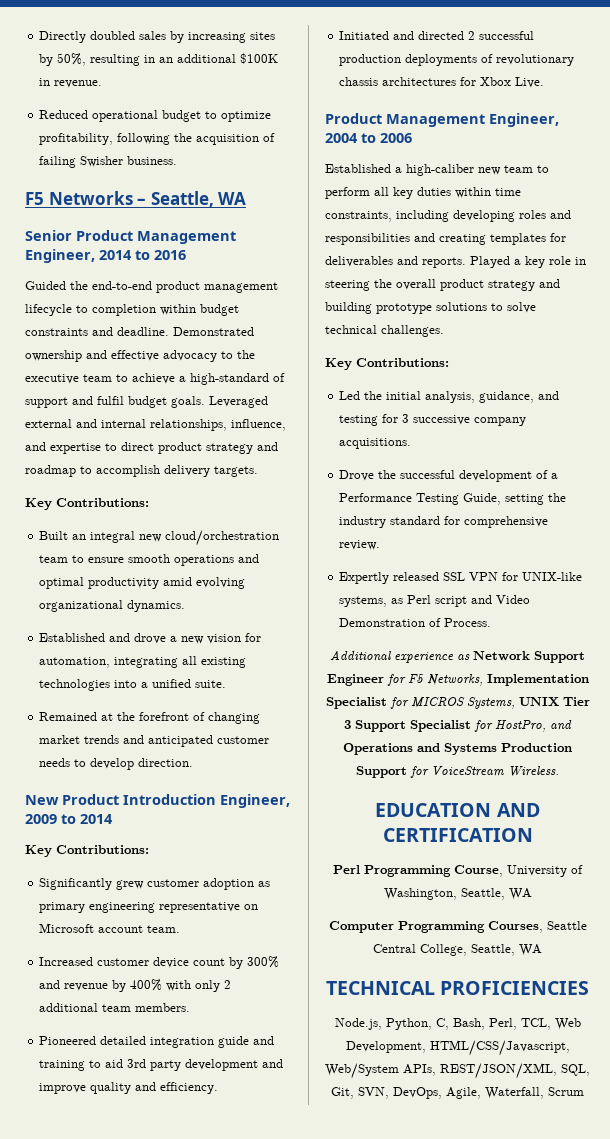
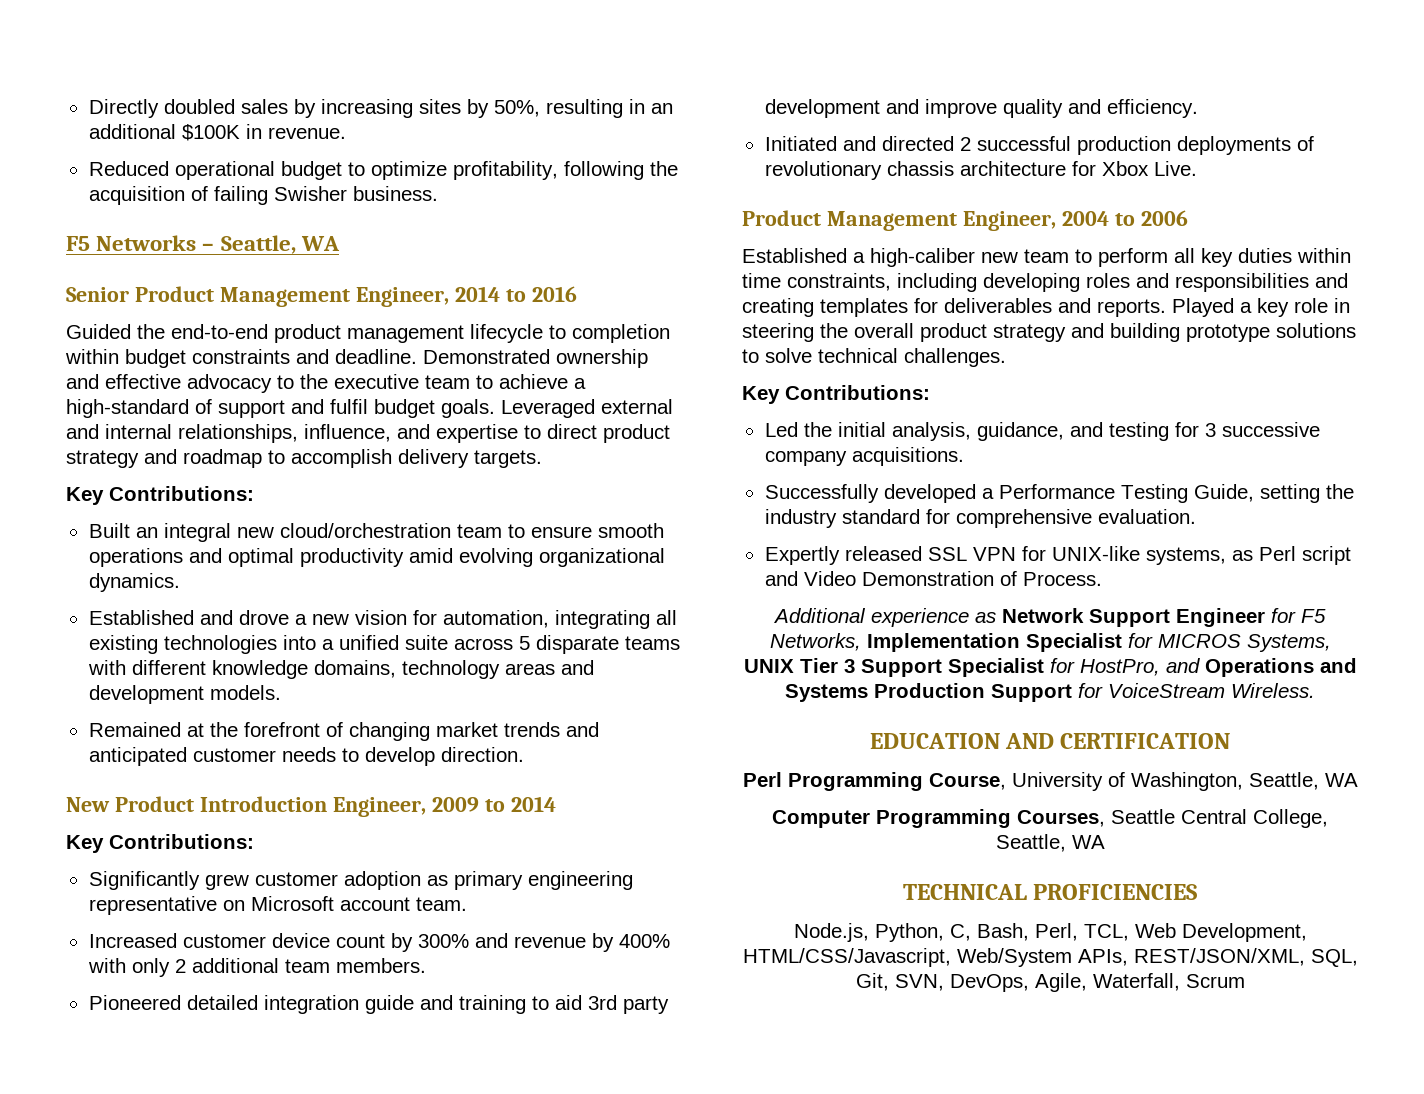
- Established and drove a new vision for automation, integrating all existing technologies into a unified suite.
+ Established and drove a new vision for automation, integrating all existing technologies into a unified suite across 5 disparate teams with different knowledge domains, technology areas and development models.
- Initiated and directed 2 successful production deployments of revolutionary chassis architectures for Xbox Live.
+ Initiated and directed 2 successful production deployments of revolutionary chassis architecture for Xbox Live.
- Drove the successful development of a Performance Testing Guide, setting the industry standard for comprehensive review.
+ Successfully developed a Performance Testing Guide, setting the industry standard for comprehensive evaluation.

